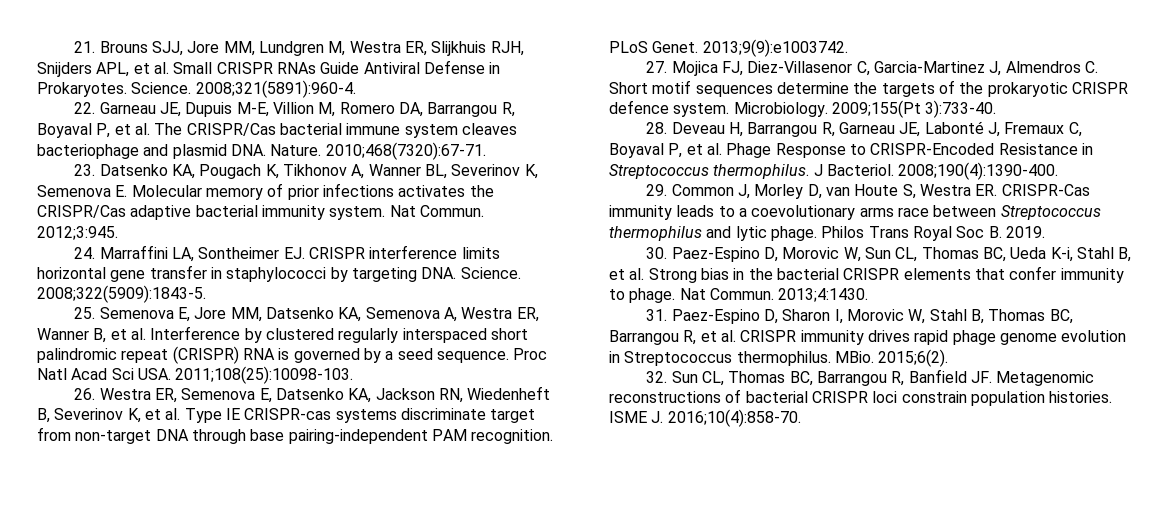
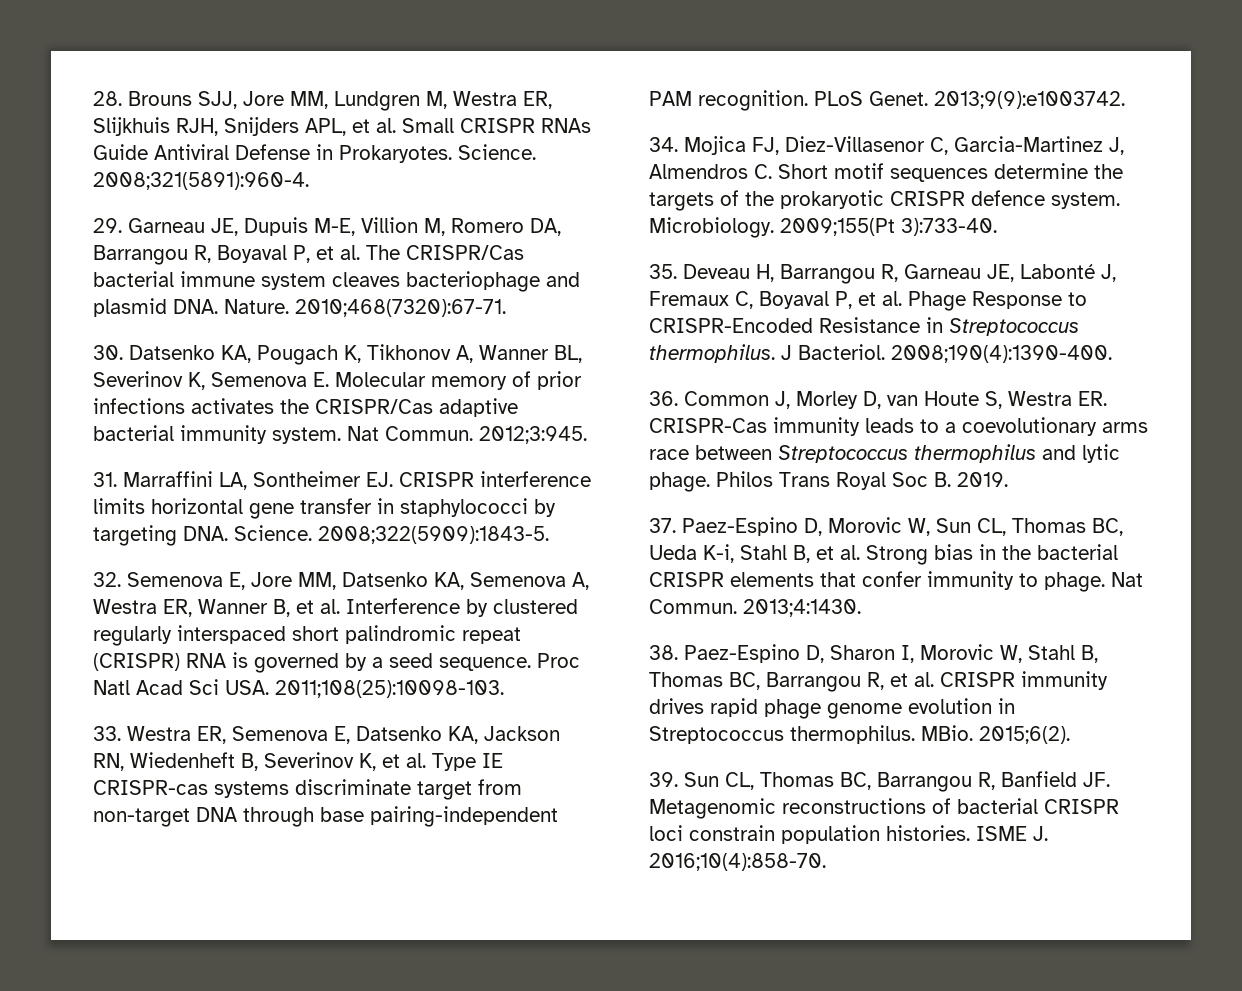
- 21. Brouns SJJ, Jore MM, Lundgren M, Westra ER, Slijkhuis RJH, Snijders APL, et al. Small CRISPR RNAs Guide Antiviral Defense in Prokaryotes.
+ 28. Brouns SJJ, Jore MM, Lundgren M, Westra ER, Slijkhuis RJH, Snijders APL, et al. Small CRISPR RNAs Guide Antiviral Defense in Prokaryotes.
- 22. Garneau JE, Dupuis M-E, Villion M, Romero DA, Barrangou R, Boyaval P, et al. The CRISPR/Cas bacterial immune system cleaves bacteriophage and plasmid DNA. Nature.
+ 29. Garneau JE, Dupuis M-E, Villion M, Romero DA, Barrangou R, Boyaval P, et al. The CRISPR/Cas bacterial immune system cleaves bacteriophage and plasmid DNA. Nature.
- 23. Datsenko KA, Pougach K, Tikhonov A, Wanner BL, Severinov K, Semenova E. Molecular memory of prior infections activates the CRISPR/Cas adaptive bacterial immunity system.
+ 30. Datsenko KA, Pougach K, Tikhonov A, Wanner BL, Severinov K, Semenova E. Molecular memory of prior infections activates the CRISPR/Cas adaptive bacterial immunity system.
- 24. Marraffini LA, Sontheimer EJ. CRISPR interference limits horizontal gene transfer in staphylococci by targeting DNA. Science.
+ 31. Marraffini LA, Sontheimer EJ. CRISPR interference limits horizontal gene transfer in staphylococci by targeting DNA. Science.
- 25. Semenova E, Jore MM, Datsenko KA, Semenova A, Westra ER, Wanner B, et al. Interference by clustered regularly interspaced short palindromic repeat (CRISPR) RNA is governed by a seed sequence.
+ 32. Semenova E, Jore MM, Datsenko KA, Semenova A, Westra ER, Wanner B, et al. Interference by clustered regularly interspaced short palindromic repeat (CRISPR) RNA is governed by a seed sequence.
- 26. Westra ER, Semenova E, Datsenko KA, Jackson RN, Wiedenheft B, Severinov K, et al. Type IE CRISPR-cas systems discriminate target from non-target DNA through base pairing-independent PAM recognition.
+ 33. Westra ER, Semenova E, Datsenko KA, Jackson RN, Wiedenheft B, Severinov K, et al. Type IE CRISPR-cas systems discriminate target from non-target DNA through base pairing-independent PAM recognition.
- 27. Mojica FJ, Diez-Villasenor C, Garcia-Martinez J, Almendros C. Short motif sequences determine the targets of the prokaryotic CRISPR defence system.
+ 34. Mojica FJ, Diez-Villasenor C, Garcia-Martinez J, Almendros C. Short motif sequences determine the targets of the prokaryotic CRISPR defence system.
- 28. Deveau H, Barrangou R, Garneau JE, Labonté J, Fremaux C, Boyaval P, et al. Phage Response to CRISPR-Encoded Resistance in Streptococcus thermophilus.
+ 35. Deveau H, Barrangou R, Garneau JE, Labonté J, Fremaux C, Boyaval P, et al. Phage Response to CRISPR-Encoded Resistance in Streptococcus thermophilus.
- 29. Common J, Morley D, van Houte S, Westra ER. CRISPR-Cas immunity leads to a coevolutionary arms race between Streptococcus thermophilus and lytic phage.
+ 36. Common J, Morley D, van Houte S, Westra ER. CRISPR-Cas immunity leads to a coevolutionary arms race between Streptococcus thermophilus and lytic phage.
- 30. Paez-Espino D, Morovic W, Sun CL, Thomas BC, Ueda K-i, Stahl B, et al. Strong bias in the bacterial CRISPR elements that confer immunity to phage.
+ 37. Paez-Espino D, Morovic W, Sun CL, Thomas BC, Ueda K-i, Stahl B, et al. Strong bias in the bacterial CRISPR elements that confer immunity to phage.
- 31. Paez-Espino D, Sharon I, Morovic W, Stahl B, Thomas BC, Barrangou R, et al. CRISPR immunity drives rapid phage genome evolution in Streptococcus thermophilus.
+ 38. Paez-Espino D, Sharon I, Morovic W, Stahl B, Thomas BC, Barrangou R, et al. CRISPR immunity drives rapid phage genome evolution in Streptococcus thermophilus.
- 32. Sun CL, Thomas BC, Barrangou R, Banfield JF. Metagenomic reconstructions of bacterial CRISPR loci constrain population histories.
+ 39. Sun CL, Thomas BC, Barrangou R, Banfield JF. Metagenomic reconstructions of bacterial CRISPR loci constrain population histories.

